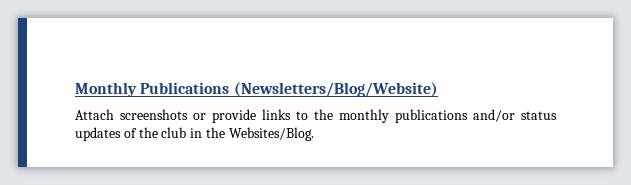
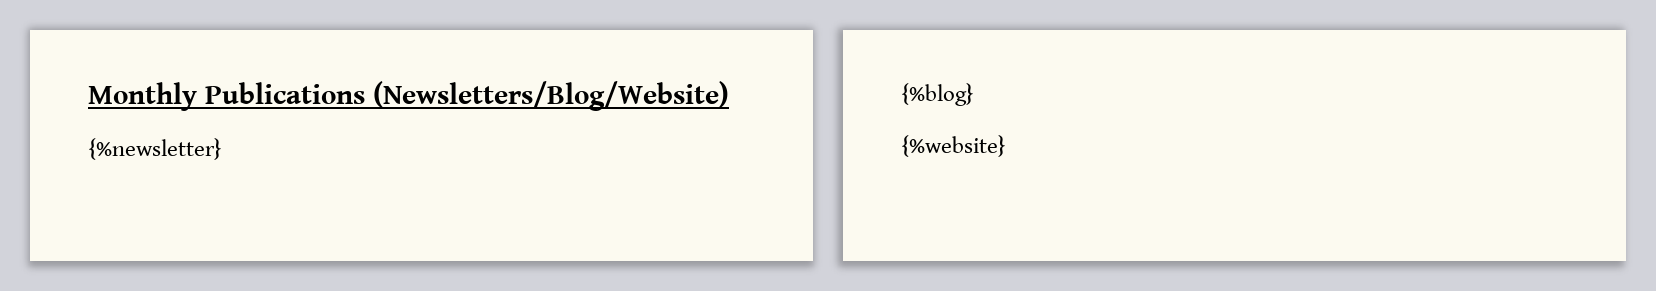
- Attach screenshots or provide links to the monthly publications and/or status updates of the club in the Websites/Blog.
+ {%newsletter}
+ {%blog}
+ {%website}

